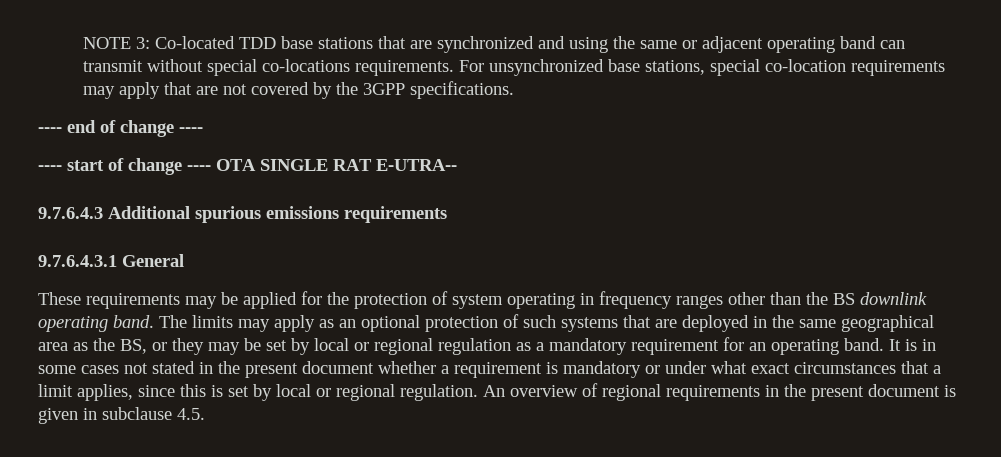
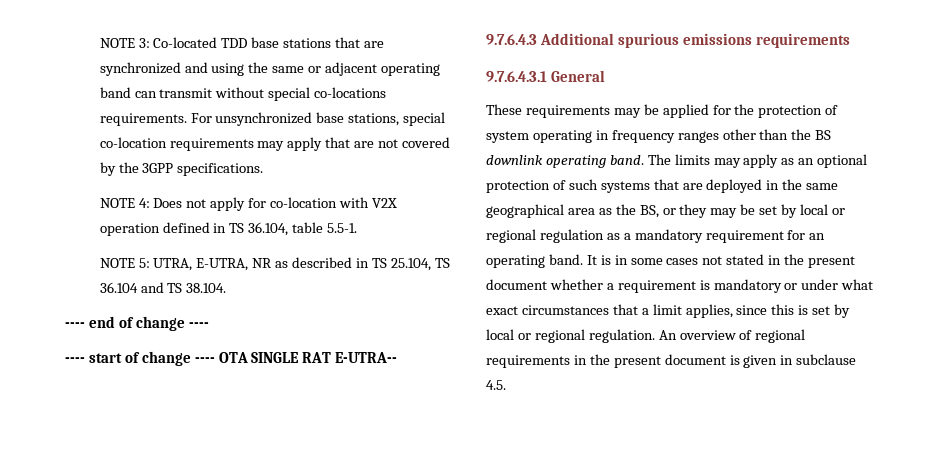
+ NOTE 4: Does not apply for co-location with V2X operation defined in TS 36.104, table 5.5-1.
+ NOTE 5: UTRA, E-UTRA, NR as described in TS 25.104, TS 36.104 and TS 38.104.

